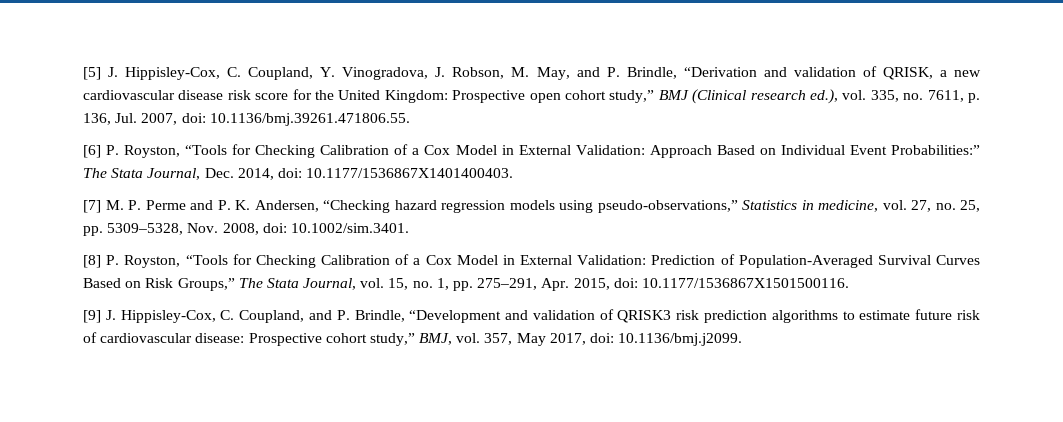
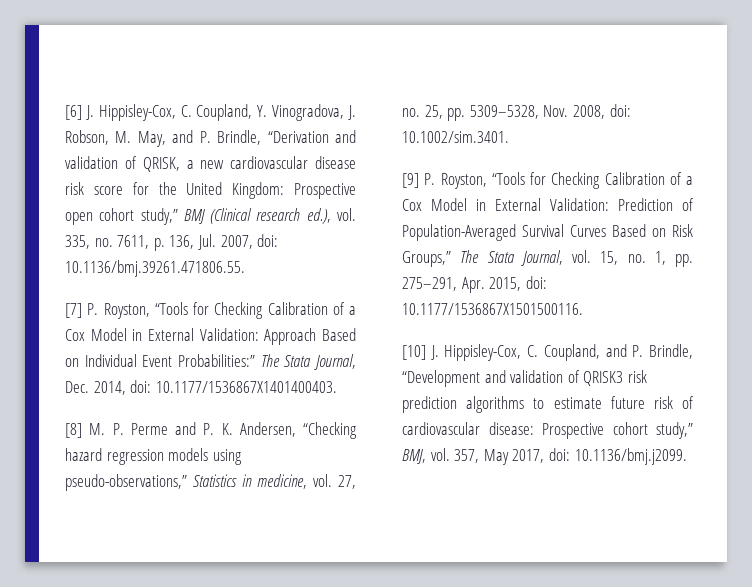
- [5] J. Hippisley-Cox, C. Coupland, Y. Vinogradova, J. Robson, M. May, and P. Brindle, “Derivation and validation of QRISK, a new cardiovascular disease risk score for the United Kingdom: Prospective open cohort study,” BMJ (Clinical research ed.), vol. 335, no. 7611, p. 136, Jul. 2007, doi: 10.1136/bmj.39261.471806.55.
+ [6] J. Hippisley-Cox, C. Coupland, Y. Vinogradova, J. Robson, M. May, and P. Brindle, “Derivation and validation of QRISK, a new cardiovascular disease risk score for the United Kingdom: Prospective open cohort study,” BMJ (Clinical research ed.), vol. 335, no. 7611, p. 136, Jul. 2007, doi: 10.1136/bmj.39261.471806.55.
- [6] P. Royston, “Tools for Checking Calibration of a Cox Model in External Validation: Approach Based on Individual Event Probabilities:” The Stata Journal, Dec. 2014, doi: 10.1177/1536867X1401400403.
+ [7] P. Royston, “Tools for Checking Calibration of a Cox Model in External Validation: Approach Based on Individual Event Probabilities:” The Stata Journal, Dec. 2014, doi: 10.1177/1536867X1401400403.
- [7] M. P. Perme and P. K. Andersen, “Checking hazard regression models using pseudo-observations,” Statistics in medicine, vol. 27, no. 25, pp. 5309–5328, Nov. 2008, doi: 10.1002/sim.3401.
+ [8] M. P. Perme and P. K. Andersen, “Checking hazard regression models using pseudo-observations,” Statistics in medicine, vol. 27, no. 25, pp. 5309–5328, Nov. 2008, doi: 10.1002/sim.3401.
- [8] P. Royston, “Tools for Checking Calibration of a Cox Model in External Validation: Prediction of Population-Averaged Survival Curves Based on Risk Groups,” The Stata Journal, vol. 15, no. 1, pp. 275–291, Apr. 2015, doi: 10.1177/1536867X1501500116.
+ [9] P. Royston, “Tools for Checking Calibration of a Cox Model in External Validation: Prediction of Population-Averaged Survival Curves Based on Risk Groups,” The Stata Journal, vol. 15, no. 1, pp. 275–291, Apr. 2015, doi: 10.1177/1536867X1501500116.
- [9] J. Hippisley-Cox, C. Coupland, and P. Brindle, “Development and validation of QRISK3 risk prediction algorithms to estimate future risk of cardiovascular disease: Prospective cohort study,” BMJ, vol. 357, May 2017, doi: 10.1136/bmj.j2099.
+ [10] J. Hippisley-Cox, C. Coupland, and P. Brindle, “Development and validation of QRISK3 risk prediction algorithms to estimate future risk of cardiovascular disease: Prospective cohort study,” BMJ, vol. 357, May 2017, doi: 10.1136/bmj.j2099.

